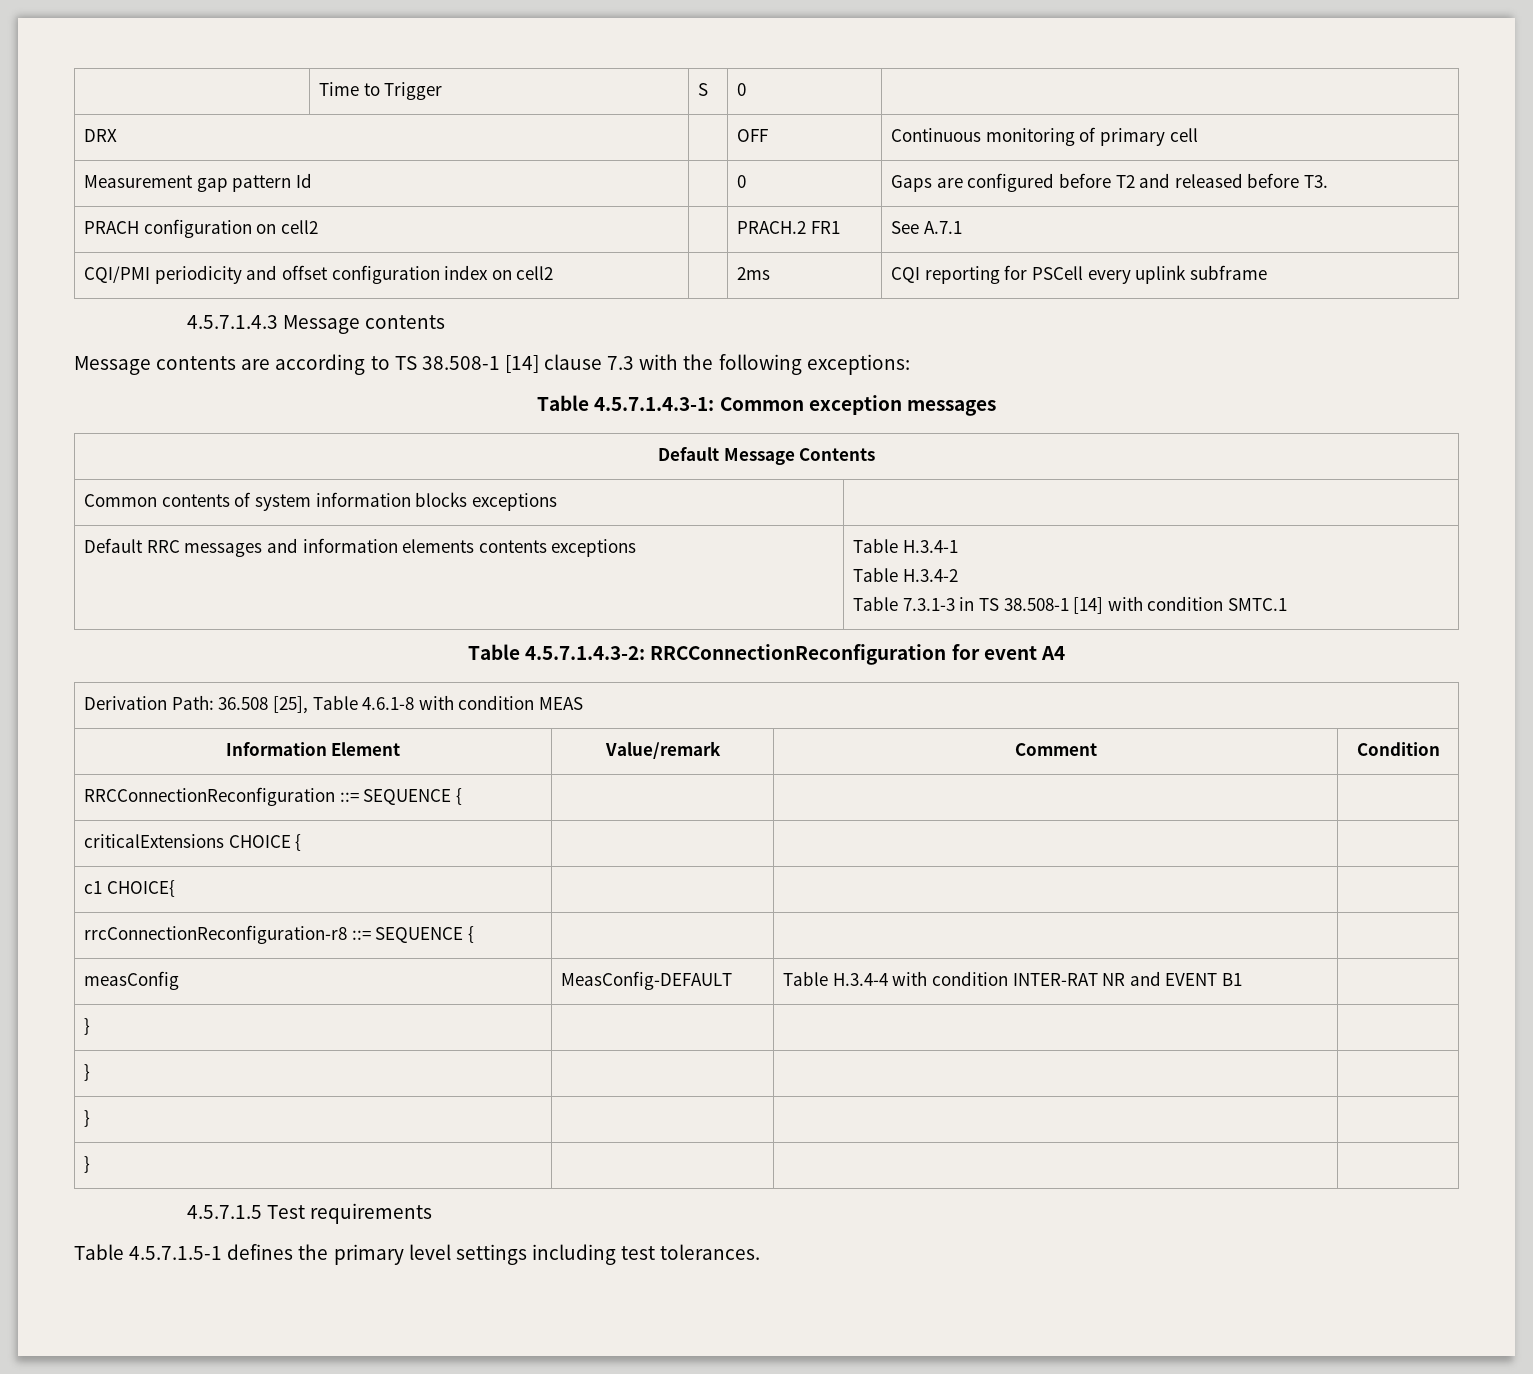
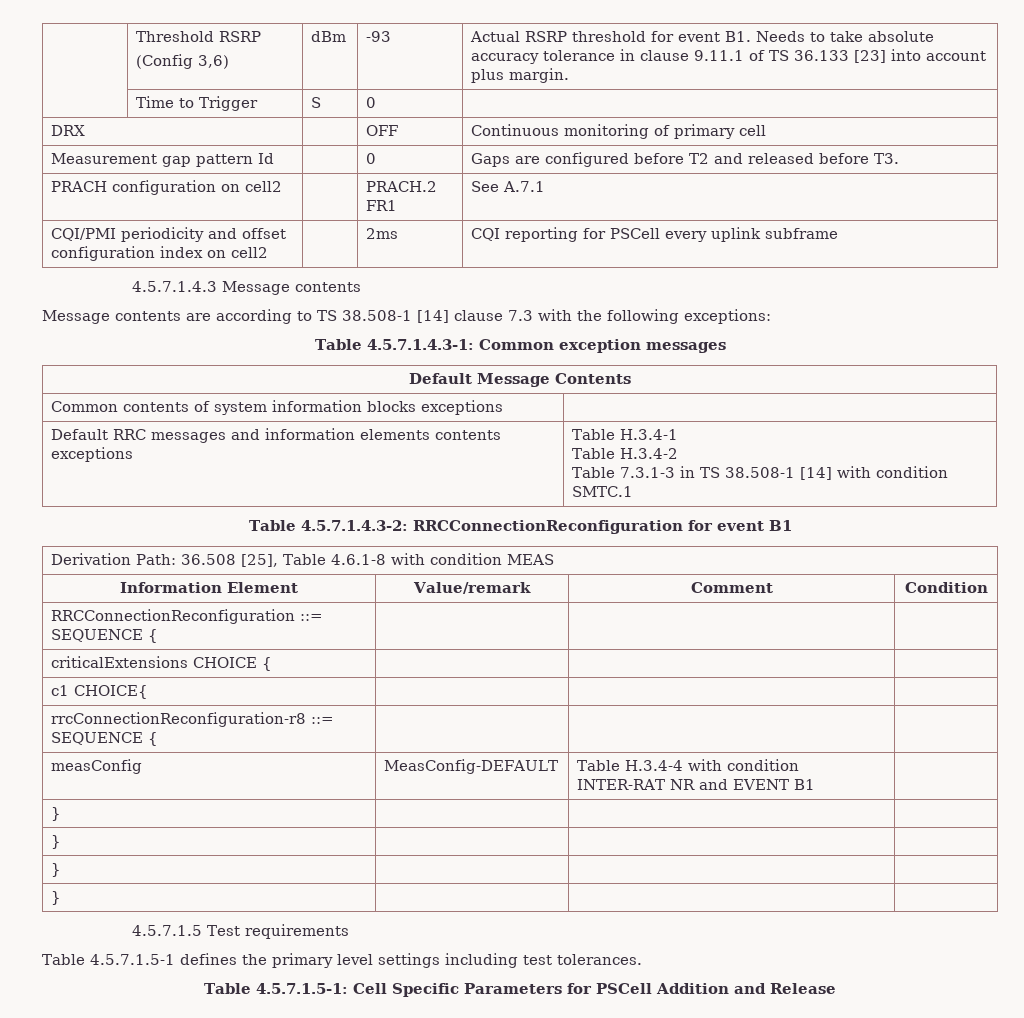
+ | Threshold RSRP
+ (Config 3,6) | dBm | -93 | Actual RSRP threshold for event B1. Needs to take absolute accuracy tolerance in clause 9.11.1 of TS 36.133 [23] into account plus margin.
- Table 4.5.7.1.4.3-2: RRCConnectionReconfiguration for event A4
+ Table 4.5.7.1.4.3-2: RRCConnectionReconfiguration for event B1
+ Table 4.5.7.1.5-1: Cell Specific Parameters for PSCell Addition and Release

